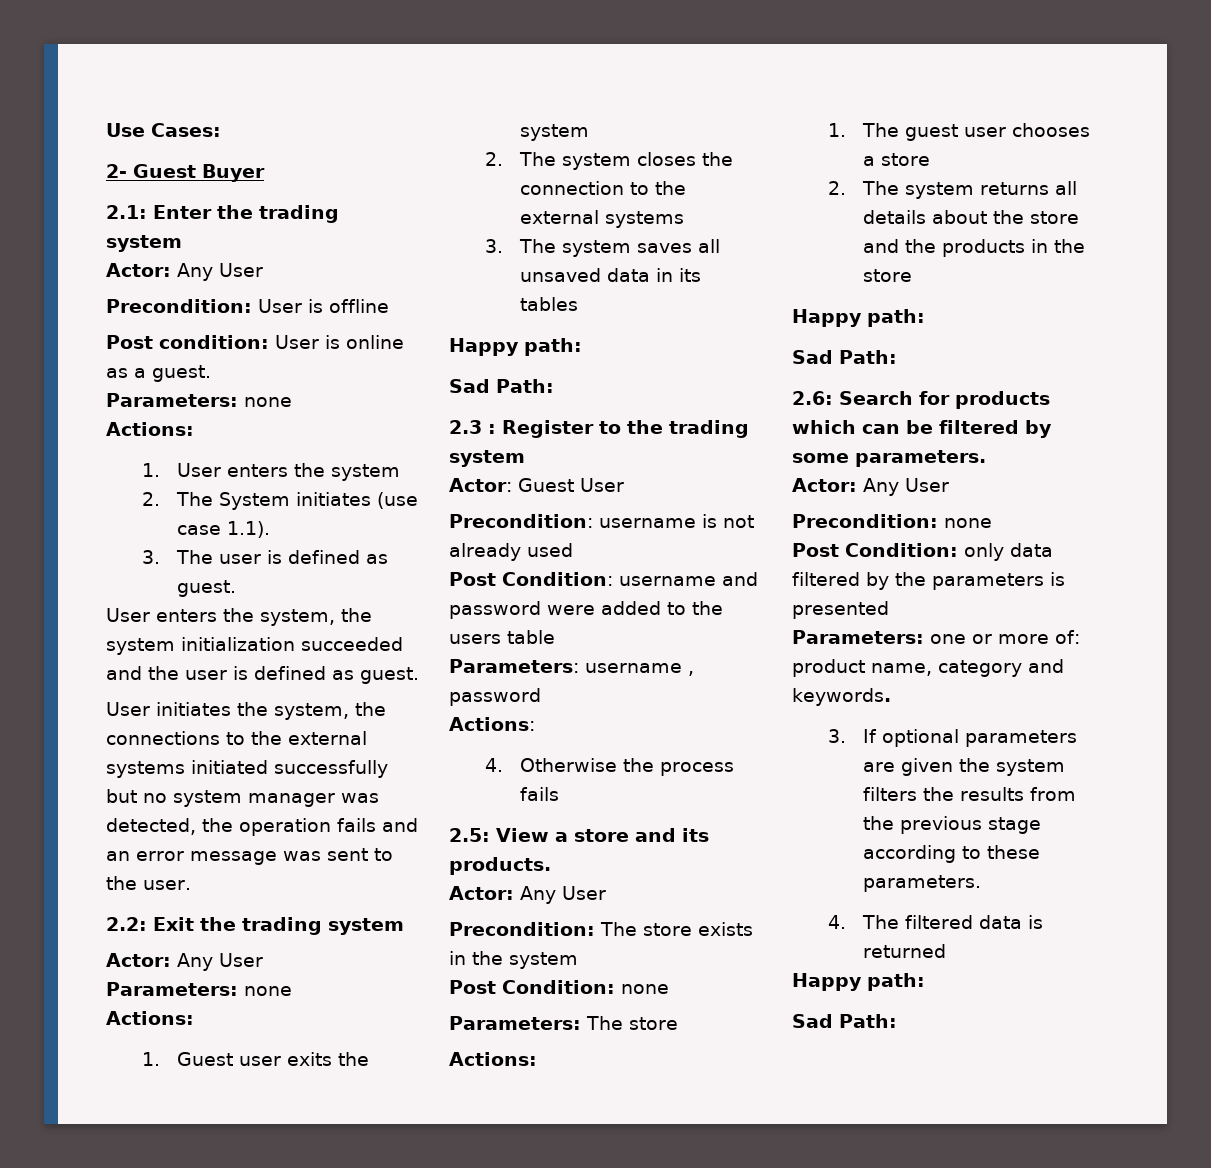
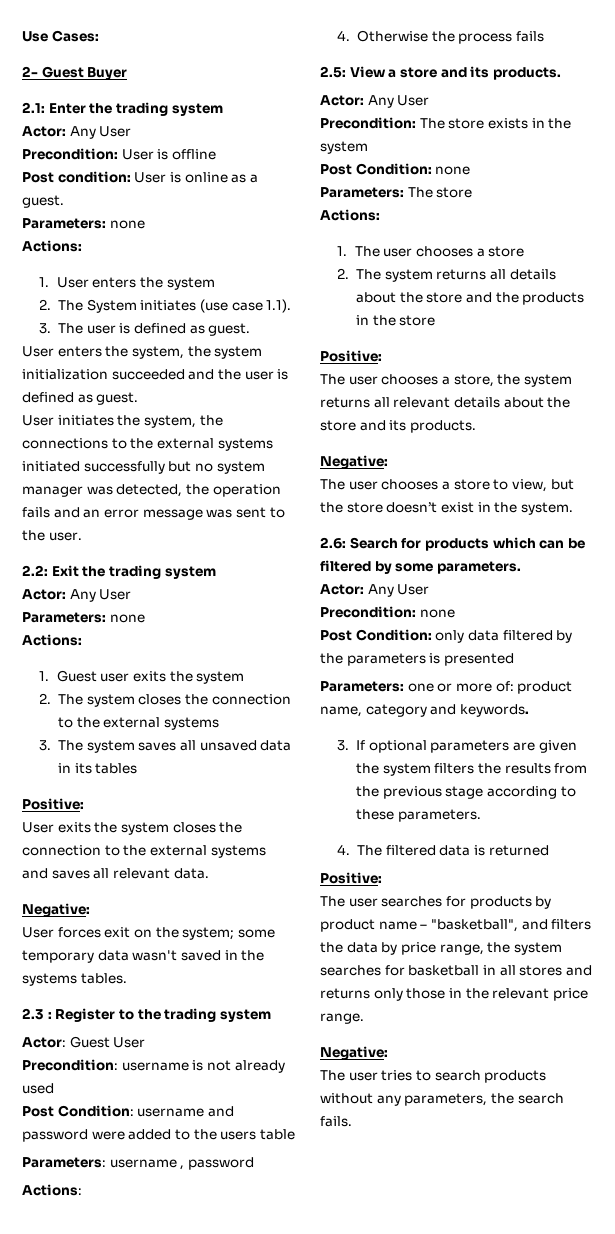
  3. The system saves all unsaved data in its tables
- Happy path:
- Sad Path:
+ Positive:
+ User exits the system closes the connection to the external systems and saves all relevant data.
+ Negative:
+ User forces exit on the system; some temporary data wasn't saved in the systems tables.
- 1. The guest user chooses a store
+ 1. The user chooses a store
  2. The system returns all details about the store and the products in the store
- Happy path:
- Sad Path:
+ Positive:
+ The user chooses a store, the system returns all relevant details about the store and its products.
+ Negative:
+ The user chooses a store to view, but the store doesn’t exist in the system.
  4. The filtered data is returned
- Happy path:
- Sad Path:
+ Positive:
+ The user searches for products by product name – "basketball", and filters the data by price range, the system searches for basketball in all stores and returns only those in the relevant price range.
+ Negative:
+ The user tries to search products without any parameters, the search fails.

